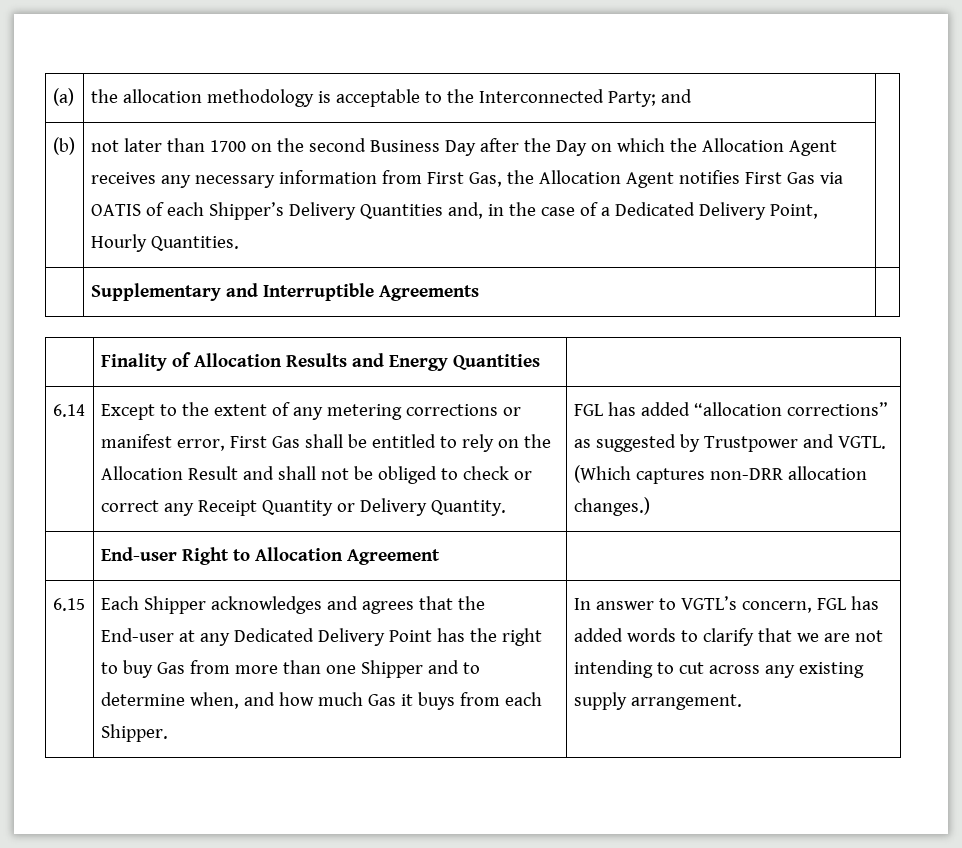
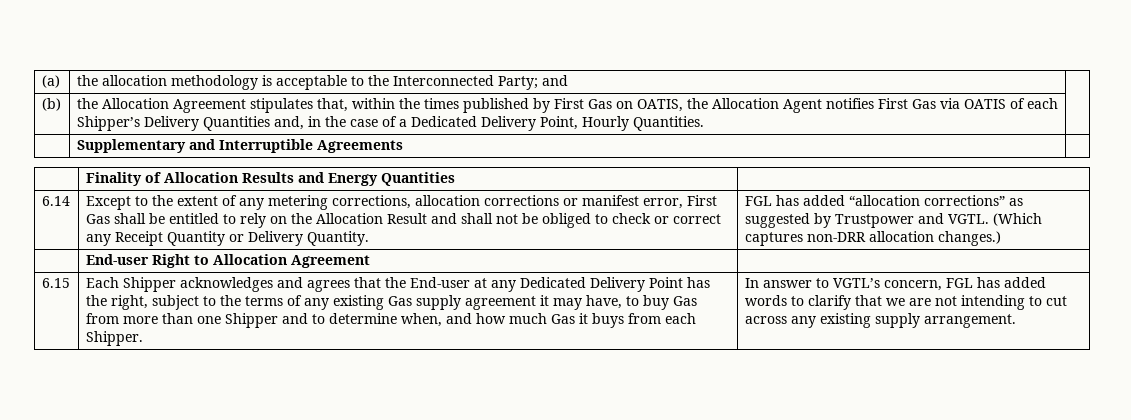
- not later than 1700 on the second Business Day after the Day on which the Allocation Agent receives any necessary information from First Gas, the Allocation Agent notifies First Gas via OATIS of each Shipper’s Delivery Quantities and, in the case of a Dedicated Delivery Point, Hourly Quantities.
+ the Allocation Agreement stipulates that, within the times published by First Gas on OATIS, the Allocation Agent notifies First Gas via OATIS of each Shipper’s Delivery Quantities and, in the case of a Dedicated Delivery Point, Hourly Quantities.
- Except to the extent of any metering corrections or manifest error, First Gas shall be entitled to rely on the Allocation Result and shall not be obliged to check or correct any Receipt Quantity or Delivery Quantity.
+ Except to the extent of any metering corrections, allocation corrections or manifest error, First Gas shall be entitled to rely on the Allocation Result and shall not be obliged to check or correct any Receipt Quantity or Delivery Quantity.
- Each Shipper acknowledges and agrees that the End-user at any Dedicated Delivery Point has the right to buy Gas from more than one Shipper and to determine when, and how much Gas it buys from each Shipper.
+ Each Shipper acknowledges and agrees that the End-user at any Dedicated Delivery Point has the right, subject to the terms of any existing Gas supply agreement it may have, to buy Gas from more than one Shipper and to determine when, and how much Gas it buys from each Shipper.

